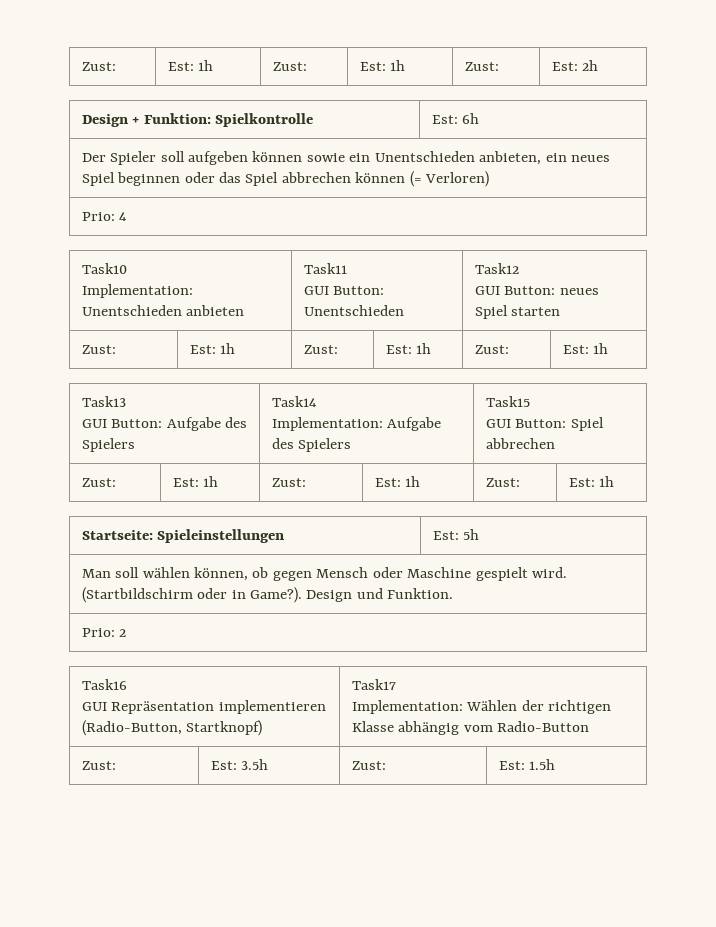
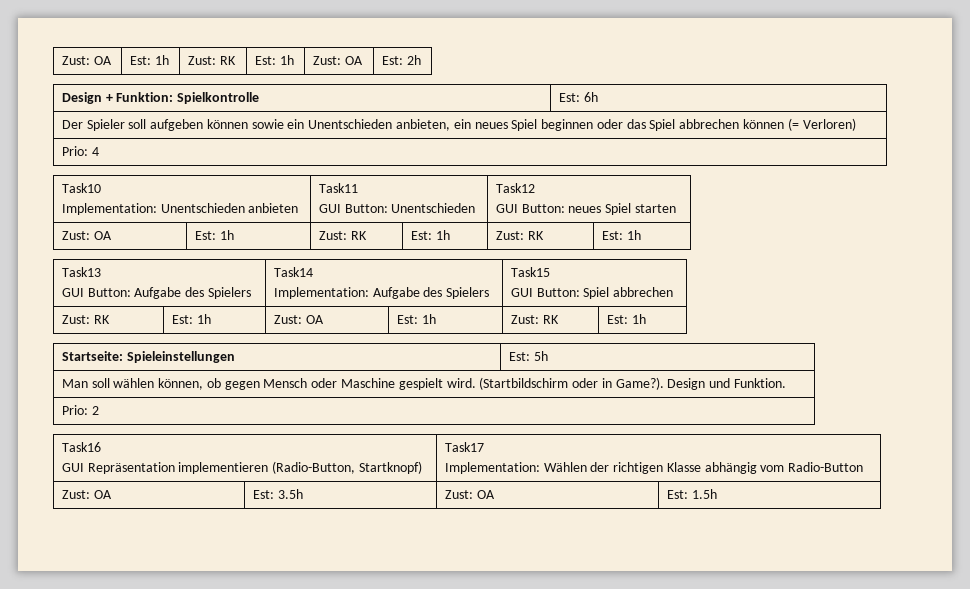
- Zust: | Est: 1h | Zust: | Est: 1h | Zust: | Est: 2h
+ Zust: OA | Est: 1h | Zust: RK | Est: 1h | Zust: OA | Est: 2h
  Task10
  Implementation: Unentschieden anbieten | Task11
  GUI Button: Unentschieden | Task12
  GUI Button: neues Spiel starten
- Zust: | Est: 1h | Zust: | Est: 1h | Zust: | Est: 1h
+ Zust: OA | Est: 1h | Zust: RK | Est: 1h | Zust: RK | Est: 1h
  Task13
  GUI Button: Aufgabe des Spielers | Task14
  Implementation: Aufgabe des Spielers | Task15
  GUI Button: Spiel abbrechen
- Zust: | Est: 1h | Zust: | Est: 1h | Zust: | Est: 1h
+ Zust: RK | Est: 1h | Zust: OA | Est: 1h | Zust: RK | Est: 1h
- Zust: | Est: 3.5h | Zust: | Est: 1.5h
+ Zust: OA | Est: 3.5h | Zust: OA | Est: 1.5h

